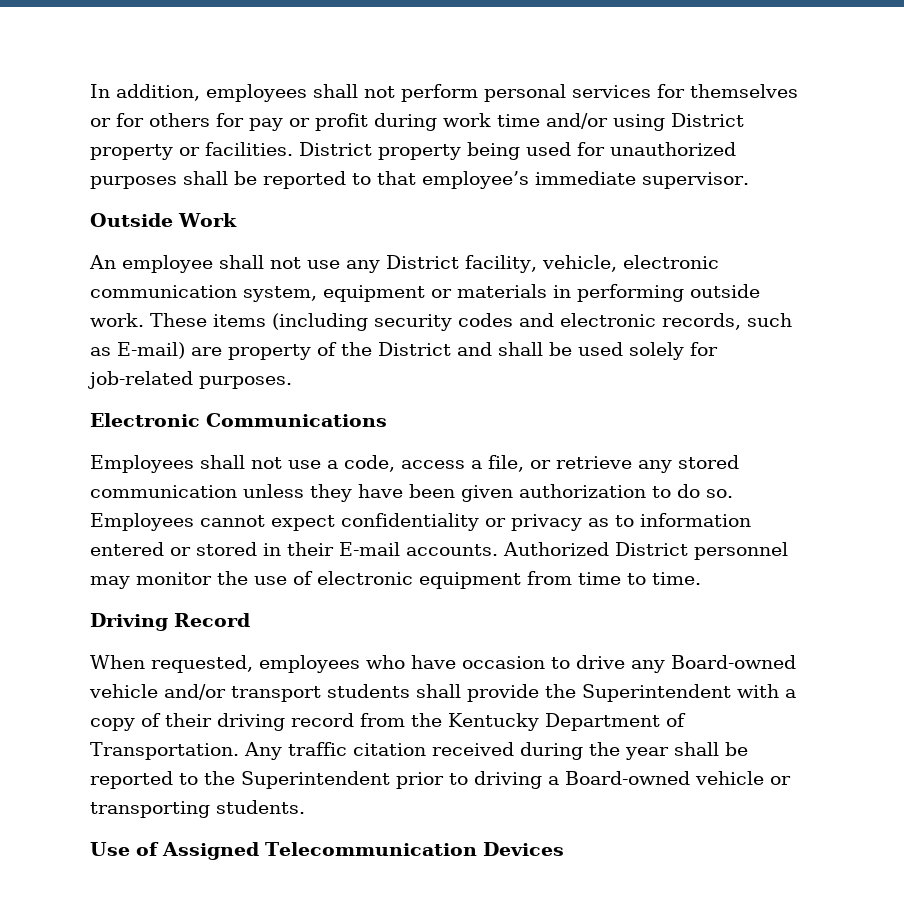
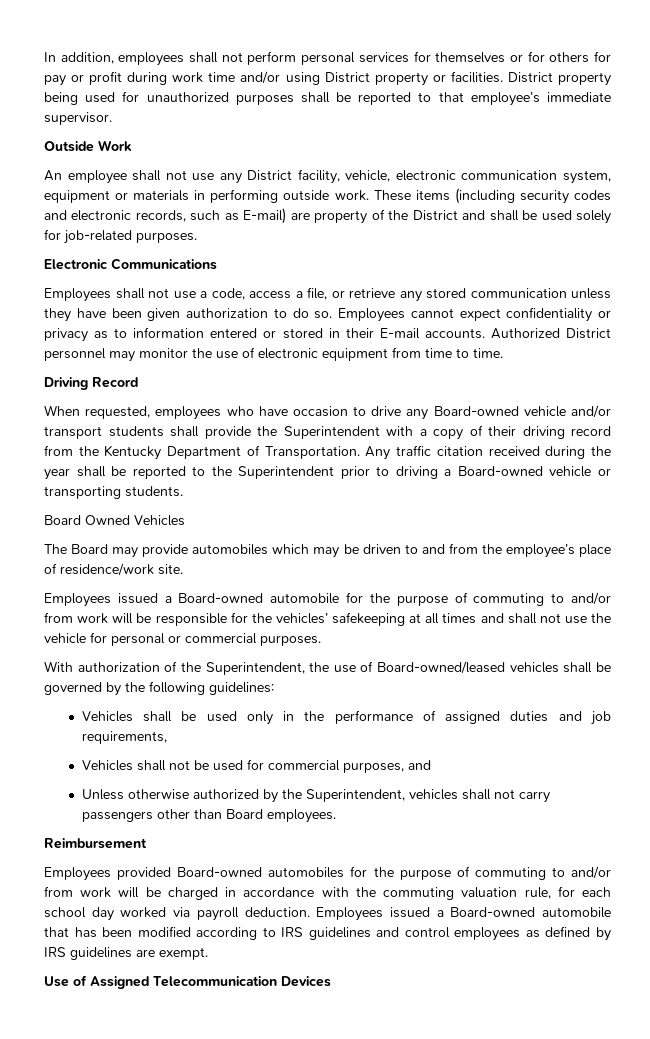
+ Board Owned Vehicles
+ The Board may provide automobiles which may be driven to and from the employee’s place of residence/work site.
+ Employees issued a Board-owned automobile for the purpose of commuting to and/or from work will be responsible for the vehicles’ safekeeping at all times and shall not use the vehicle for personal or commercial purposes.
+ With authorization of the Superintendent, the use of Board-owned/leased vehicles shall be governed by the following guidelines:
+ Vehicles shall be used only in the performance of assigned duties and job requirements,
+ Vehicles shall not be used for commercial purposes, and
+ Unless otherwise authorized by the Superintendent, vehicles shall not carry passengers other than Board employees.
+ Reimbursement
+ Employees provided Board-owned automobiles for the purpose of commuting to and/or from work will be charged in accordance with the commuting valuation rule, for each school day worked via payroll deduction. Employees issued a Board-owned automobile that has been modified according to IRS guidelines and control employees as defined by IRS guidelines are exempt.

